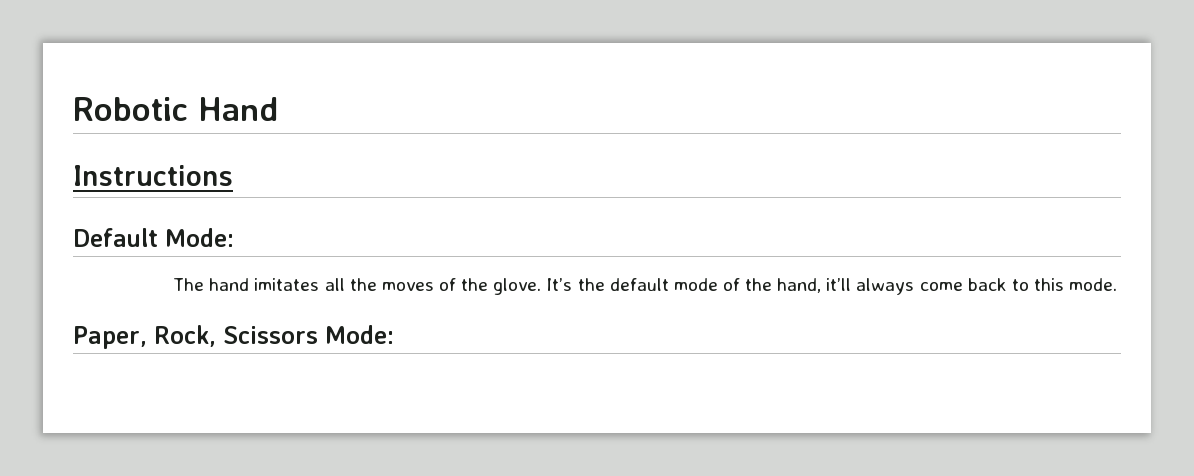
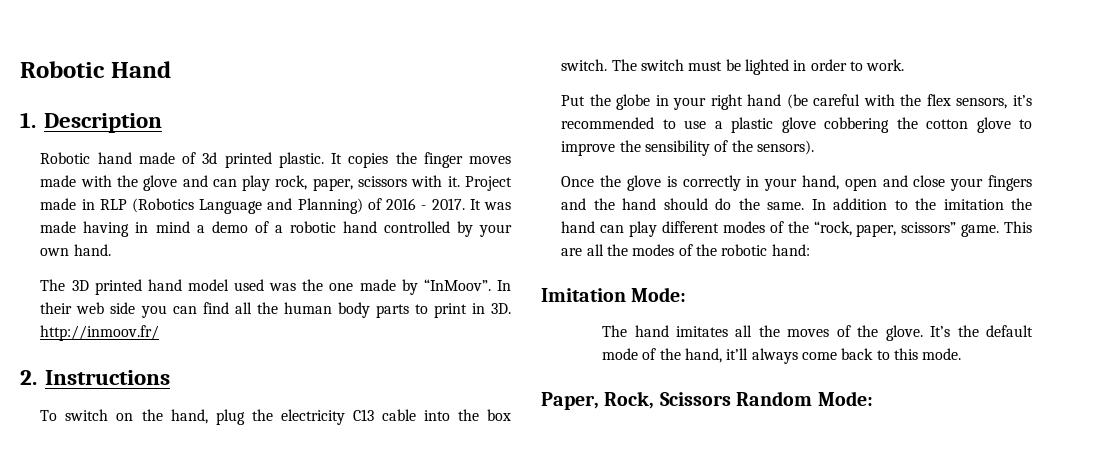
- Instructions
- Default Mode:
+ 1. Description
+ Robotic hand made of 3d printed plastic. It copies the finger moves made with the glove and can play rock, paper, scissors with it. Project made in RLP (Robotics Language and Planning) of 2016 - 2017. It was made having in mind a demo of a robotic hand controlled by your own hand.
+ The 3D printed hand model used was the one made by “InMoov”. In their web side you can find all the human body parts to print in 3D. http://inmoov.fr/
+ 2. Instructions
+ To switch on the hand, plug the electricity C13 cable into the box switch. The switch must be lighted in order to work.
+ Put the globe in your right hand (be careful with the flex sensors, it’s recommended to use a plastic glove cobbering the cotton glove to improve the sensibility of the sensors).
+ Once the glove is correctly in your hand, open and close your fingers and the hand should do the same. In addition to the imitation the hand can play different modes of the “rock, paper, scissors” game. This are all the modes of the robotic hand:
+ Imitation Mode:
- Paper, Rock, Scissors Mode:
+ Paper, Rock, Scissors Random Mode:

